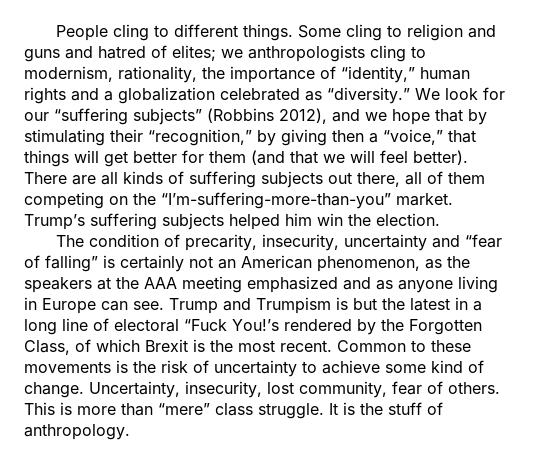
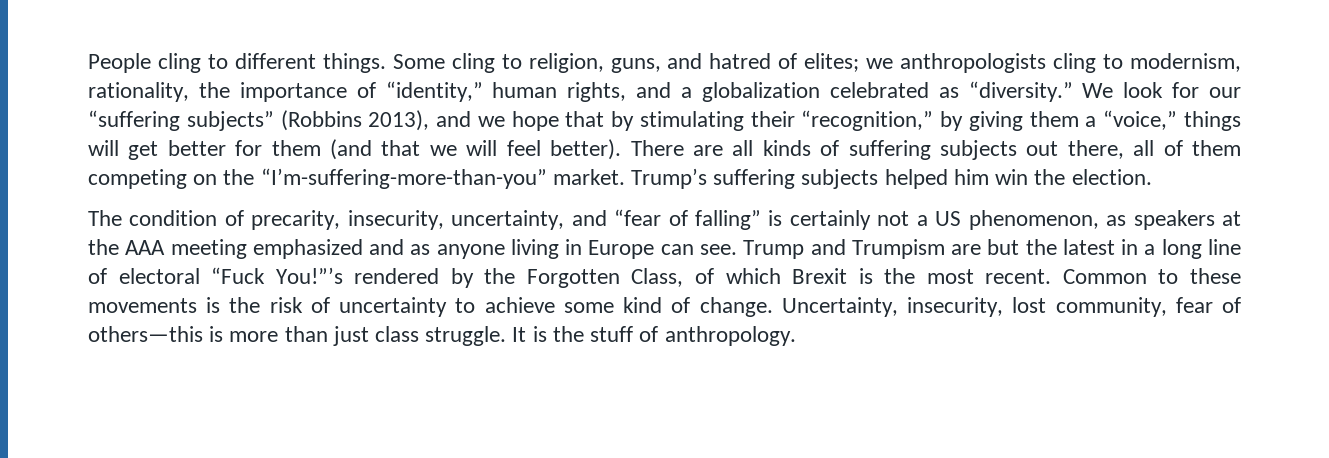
- Some cling to religion and guns and hatred of elites; we anthropologists cling to modernism, rationality, the importance of “identity,” human rights and a globalization celebrated as “diversity.”
+ Some cling to religion, guns, and hatred of elites; we anthropologists cling to modernism, rationality, the importance of “identity,” human rights, and a globalization celebrated as “diversity.”
- We look for our “suffering subjects” (Robbins 2012), and we hope that by stimulating their “recognition,” by giving then a “voice,” that things will get better for them (and that we will feel better).
+ We look for our “suffering subjects” (Robbins 2013), and we hope that by stimulating their “recognition,” by giving them a “voice,” things will get better for them (and that we will feel better).
- The condition of precarity, insecurity, uncertainty and “fear of falling” is certainly not an American phenomenon, as the speakers at the AAA meeting emphasized and as anyone living in Europe can see.
+ The condition of precarity, insecurity, uncertainty, and “fear of falling” is certainly not a US phenomenon, as speakers at the AAA meeting emphasized and as anyone living in Europe can see.
- Trump and Trumpism is but the latest in a long line of electoral “Fuck You!’s rendered by the Forgotten Class, of which Brexit is the most recent.
+ Trump and Trumpism are but the latest in a long line of electoral “Fuck You!”’s rendered by the Forgotten Class, of which Brexit is the most recent.
- Uncertainty, insecurity, lost community, fear of others. This is more than “mere” class struggle.
+ Uncertainty, insecurity, lost community, fear of others—this is more than just class struggle.

